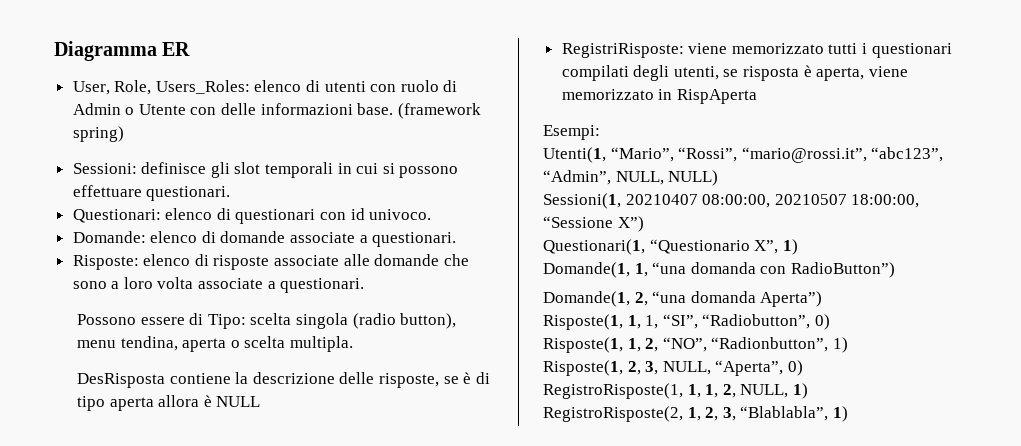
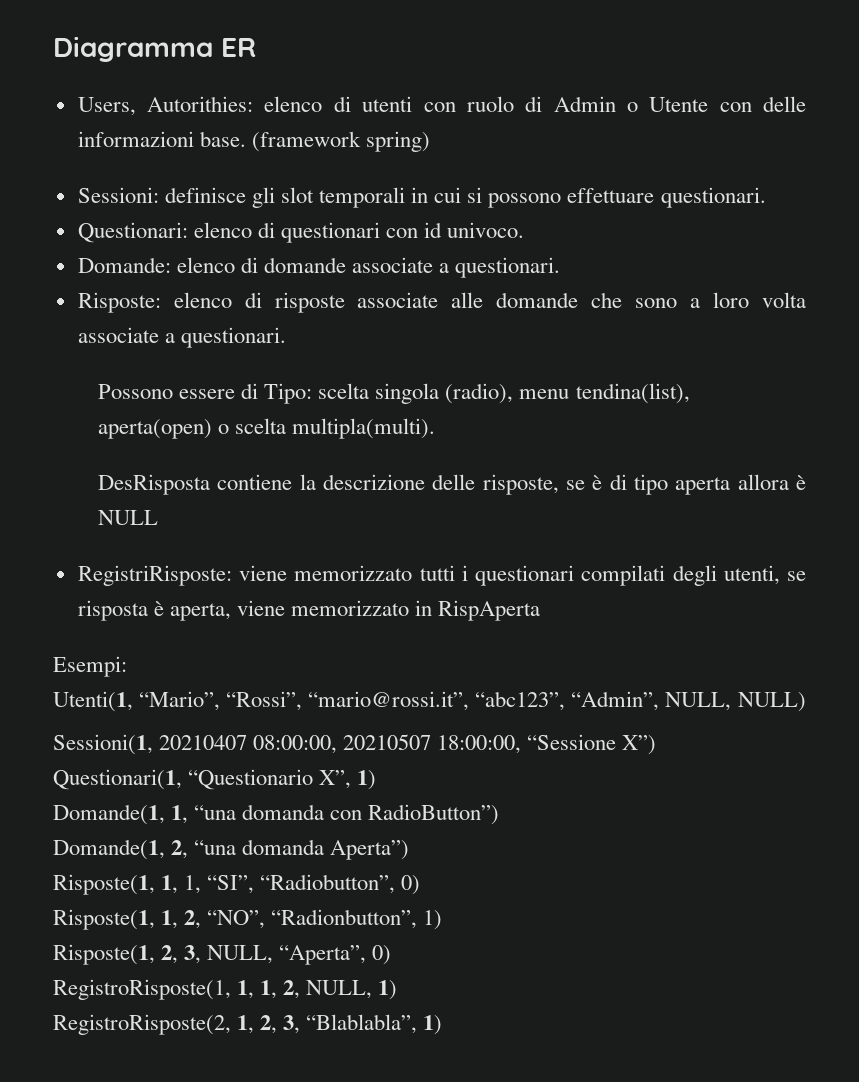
- User, Role, Users_Roles: elenco di utenti con ruolo di Admin o Utente con delle informazioni base.
+ Users, Autorithies: elenco di utenti con ruolo di Admin o Utente con delle informazioni base.
- Possono essere di Tipo: scelta singola (radio button), menu tendina, aperta o scelta multipla.
+ Possono essere di Tipo: scelta singola (radio), menu tendina(list), aperta(open) o scelta multipla(multi).

